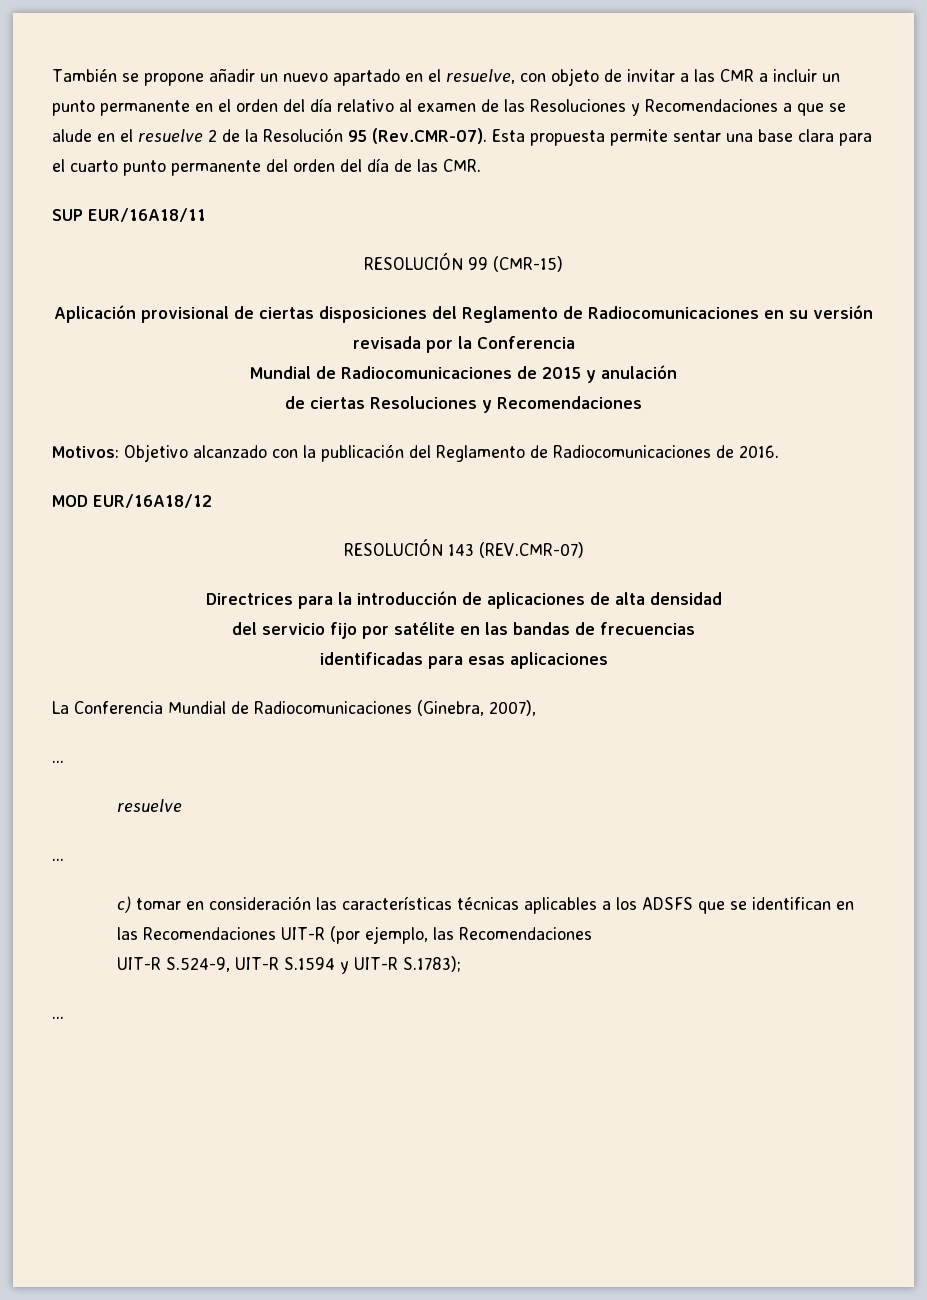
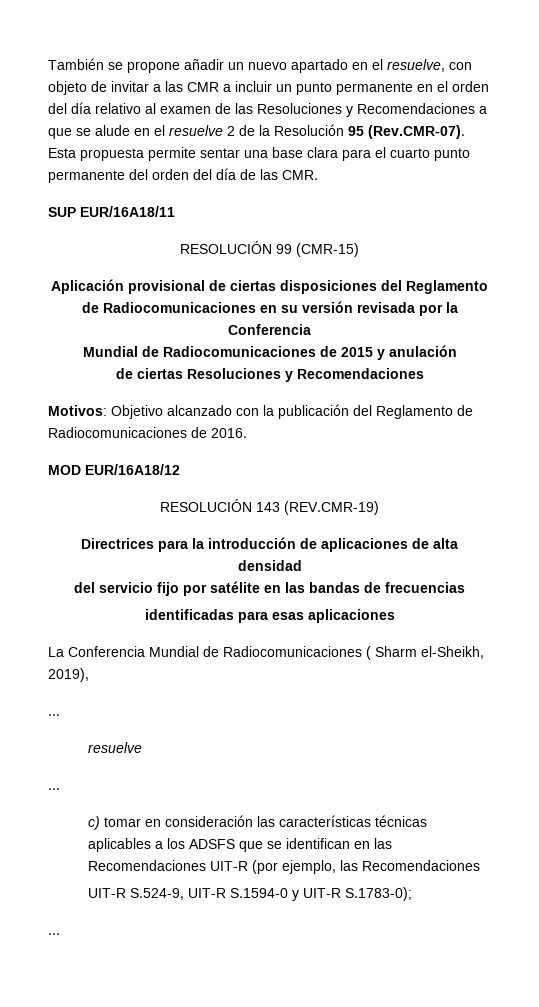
- RESOLUCIÓN 143 (REV.CMR-07)
+ RESOLUCIÓN 143 (REV.CMR-19)
- La Conferencia Mundial de Radiocomunicaciones (Ginebra, 2007),
+ La Conferencia Mundial de Radiocomunicaciones ( Sharm el-Sheikh, 2019),
- UIT-R S.524-9, UIT-R S.1594 y UIT-R S.1783);
+ UIT-R S.524-9, UIT-R S.1594-0 y UIT-R S.1783-0);

